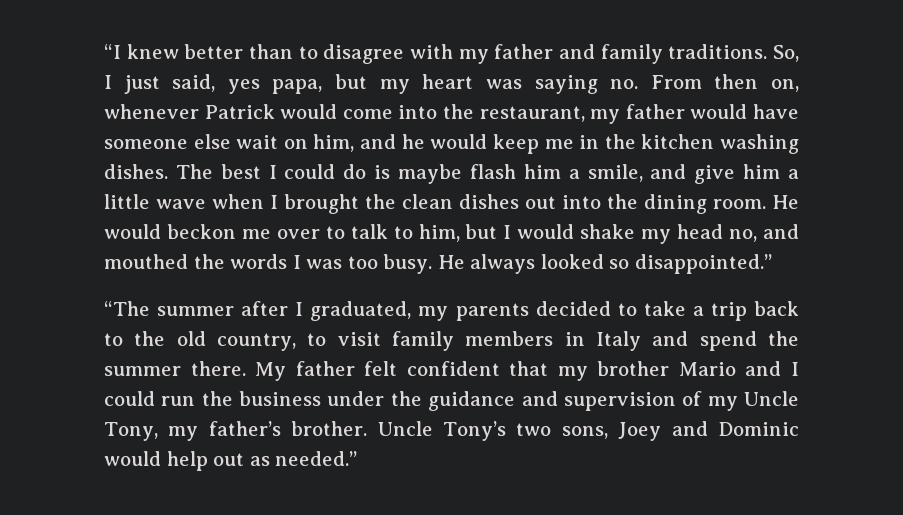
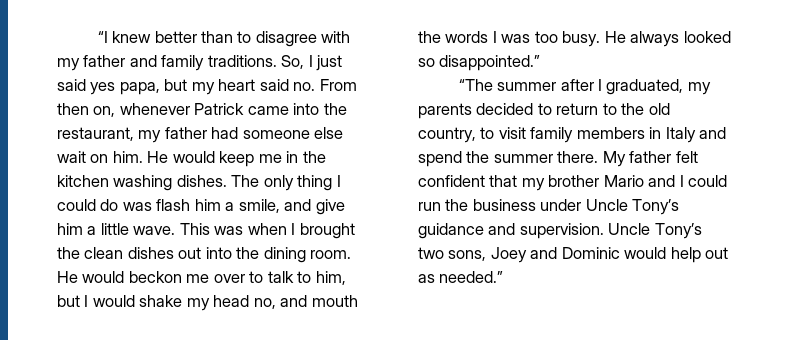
- So, I just said, yes papa, but my heart was saying no. From then on, whenever Patrick would come into the restaurant, my father would have someone else wait on him, and he would keep me in the kitchen washing dishes.
+ So, I just said yes papa, but my heart said no. From then on, whenever Patrick came into the restaurant, my father had someone else wait on him. He would keep me in the kitchen washing dishes.
- The best I could do is maybe flash him a smile, and give him a little wave when I brought the clean dishes out into the dining room.
+ The only thing I could do was flash him a smile, and give him a little wave. This was when I brought the clean dishes out into the dining room.
- He would beckon me over to talk to him, but I would shake my head no, and mouthed the words I was too busy.
+ He would beckon me over to talk to him, but I would shake my head no, and mouth the words I was too busy.
- “The summer after I graduated, my parents decided to take a trip back to the old country, to visit family members in Italy and spend the summer there.
+ “The summer after I graduated, my parents decided to return to the old country, to visit family members in Italy and spend the summer there.
- My father felt confident that my brother Mario and I could run the business under the guidance and supervision of my Uncle Tony, my father’s brother.
+ My father felt confident that my brother Mario and I could run the business under Uncle Tony’s guidance and supervision.

